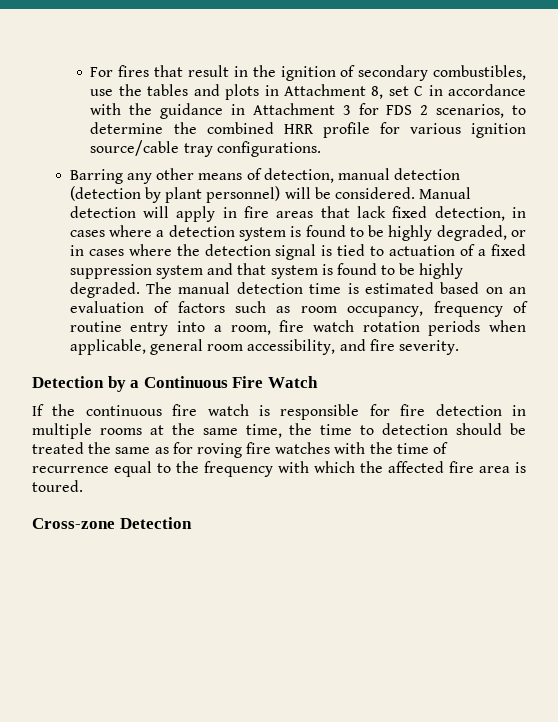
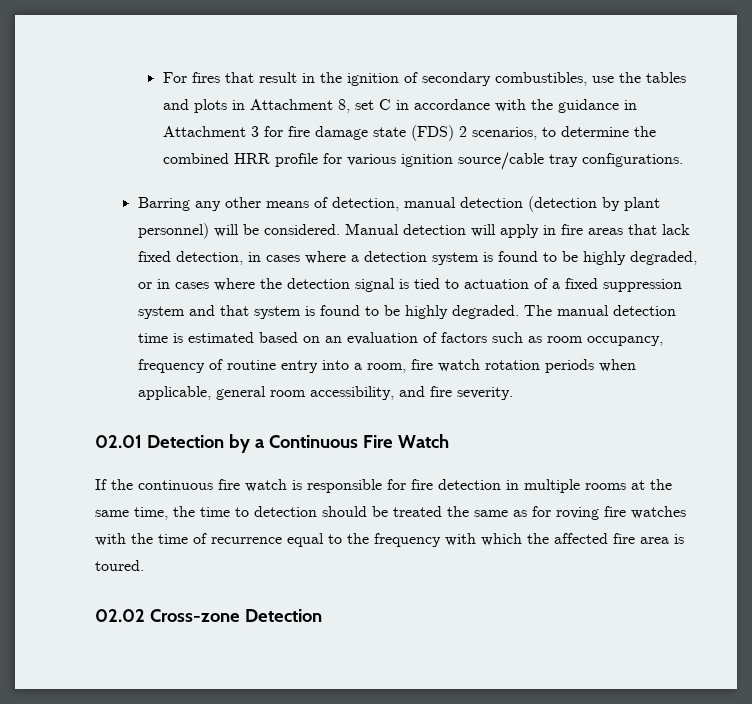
- For fires that result in the ignition of secondary combustibles, use the tables and plots in Attachment 8, set C in accordance with the guidance in Attachment 3 for FDS 2 scenarios, to determine the combined HRR profile for various ignition source/cable tray configurations.
+ For fires that result in the ignition of secondary combustibles, use the tables and plots in Attachment 8, set C in accordance with the guidance in Attachment 3 for fire damage state (FDS) 2 scenarios, to determine the combined HRR profile for various ignition source/cable tray configurations.
- Detection by a Continuous Fire Watch
+ 02.01 Detection by a Continuous Fire Watch
- Cross-zone Detection
+ 02.02 Cross-zone Detection

